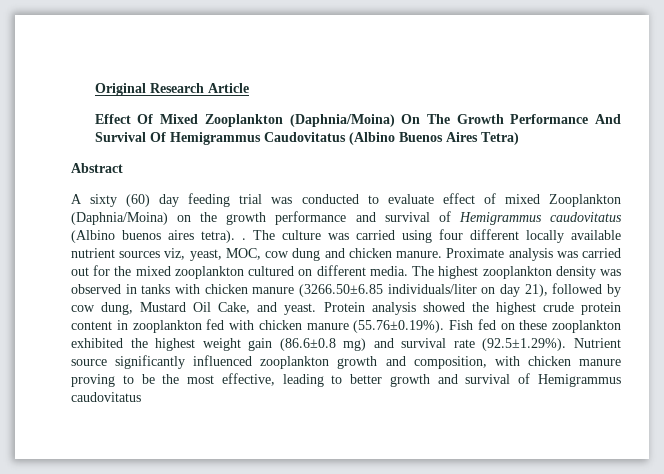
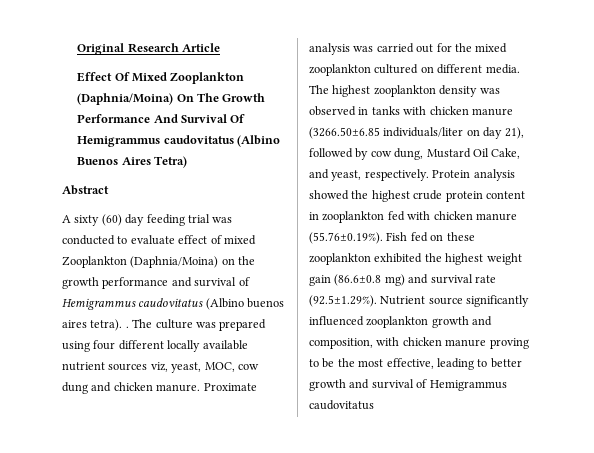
- Effect Of Mixed Zooplankton (Daphnia/Moina) On The Growth Performance And Survival Of Hemigrammus Caudovitatus (Albino Buenos Aires Tetra)
+ Effect Of Mixed Zooplankton (Daphnia/Moina) On The Growth Performance And Survival Of Hemigrammus caudovitatus (Albino Buenos Aires Tetra)
- The culture was carried using four different locally available nutrient sources viz, yeast, MOC, cow dung and chicken manure.
+ The culture was prepared using four different locally available nutrient sources viz, yeast, MOC, cow dung and chicken manure.
- The highest zooplankton density was observed in tanks with chicken manure (3266.50±6.85 individuals/liter on day 21), followed by cow dung, Mustard Oil Cake, and yeast.
+ The highest zooplankton density was observed in tanks with chicken manure (3266.50±6.85 individuals/liter on day 21), followed by cow dung, Mustard Oil Cake, and yeast, respectively.

